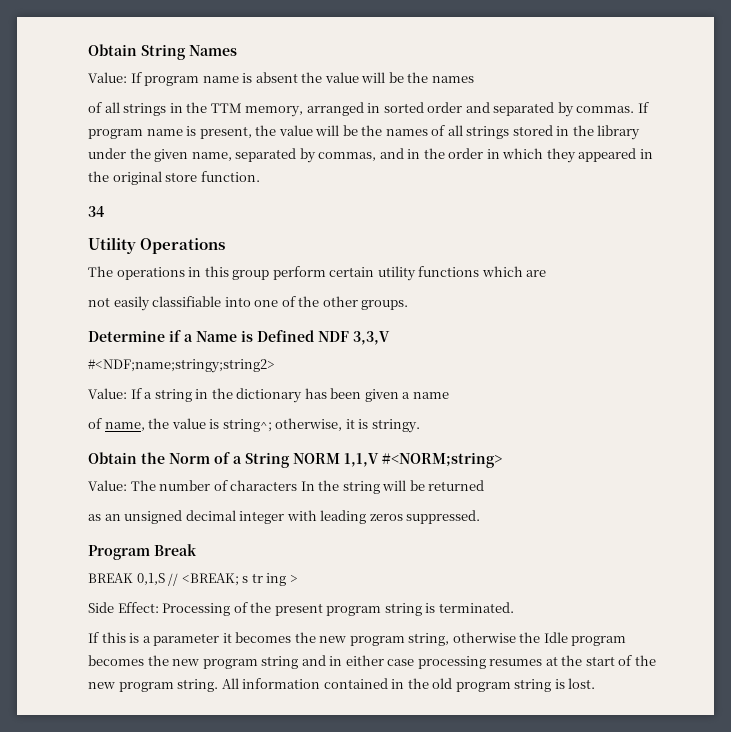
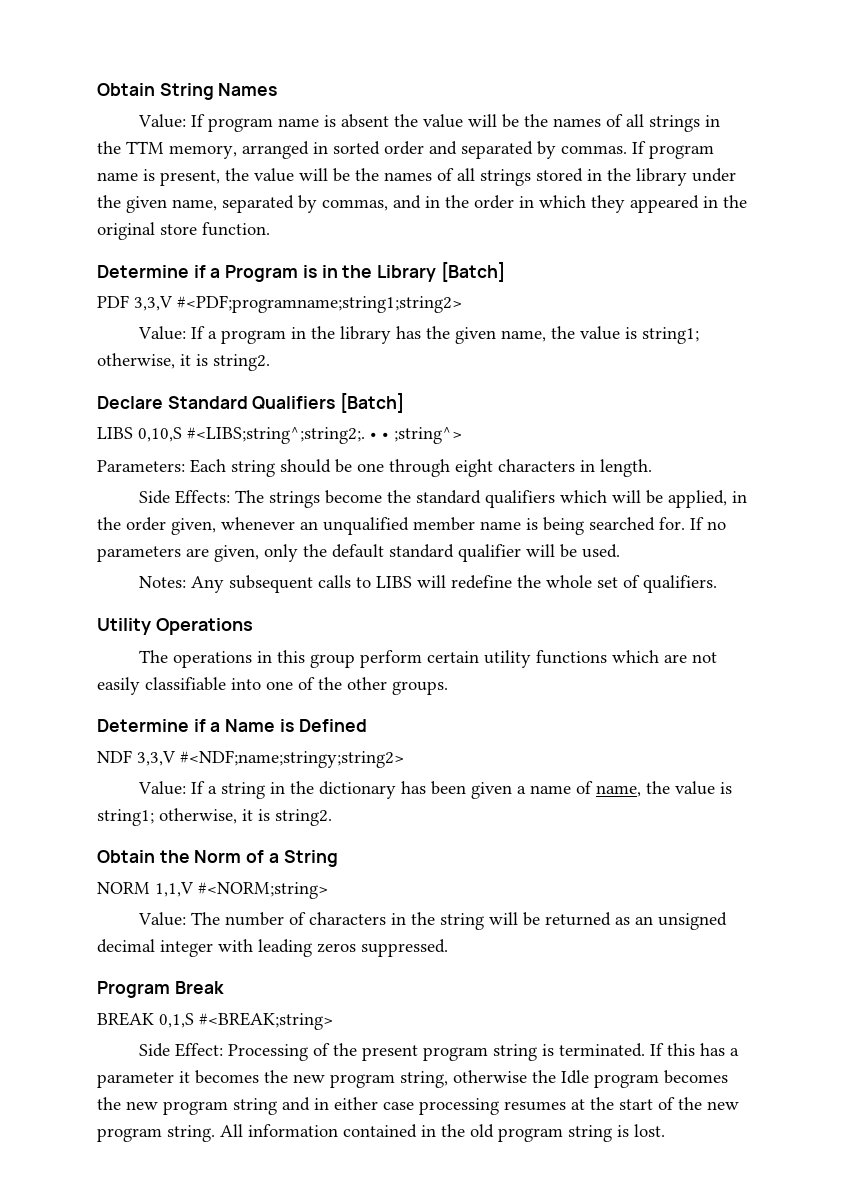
- Value: If program name is absent the value will be the names
- of all strings in the TTM memory, arranged in sorted order and separated by commas.
+ Value: If program name is absent the value will be the names of all strings in the TTM memory, arranged in sorted order and separated by commas.
- 34
+ Determine if a Program is in the Library [Batch]
+ PDF 3,3,V #<PDF;programname;string1;string2>
+ Value: If a program in the library has the given name, the value is string1; otherwise, it is string2.
+ Declare Standard Qualifiers [Batch]
+ LIBS 0,10,S #<LIBS;string^;string2;. • • ;string^>
+ Parameters: Each string should be one through eight characters in length.
+ Side Effects: The strings become the standard qualifiers which will be applied, in the order given, whenever an unqualified member name is being searched for. If no parameters are given, only the default standard qualifier will be used.
+ Notes: Any subsequent calls to LIBS will redefine the whole set of qualifiers.
- The operations in this group perform certain utility functions which are
- not easily classifiable into one of the other groups.
+ The operations in this group perform certain utility functions which are not easily classifiable into one of the other groups.
- Determine if a Name is Defined NDF 3,3,V
- #<NDF;name;stringy;string2>
+ Determine if a Name is Defined
+ NDF 3,3,V #<NDF;name;stringy;string2>
- Value: If a string in the dictionary has been given a name
- of name, the value is string^; otherwise, it is stringy.
+ Value: If a string in the dictionary has been given a name of name, the value is string1; otherwise, it is string2.
- Obtain the Norm of a String NORM 1,1,V #<NORM;string>
+ Obtain the Norm of a String
+ NORM 1,1,V #<NORM;string>
- Value: The number of characters In the string will be returned
- as an unsigned decimal integer with leading zeros suppressed.
+ Value: The number of characters in the string will be returned as an unsigned decimal integer with leading zeros suppressed.
- BREAK 0,1,S // <BREAK; s tr ing >
+ BREAK 0,1,S #<BREAK;string>
- Side Effect: Processing of the present program string is terminated.
- If this is a parameter it becomes the new program string, otherwise the Idle program becomes the new program string and in either case processing resumes at the start of the new program string.
+ Side Effect: Processing of the present program string is terminated. If this has a parameter it becomes the new program string, otherwise the Idle program becomes the new program string and in either case processing resumes at the start of the new program string.

